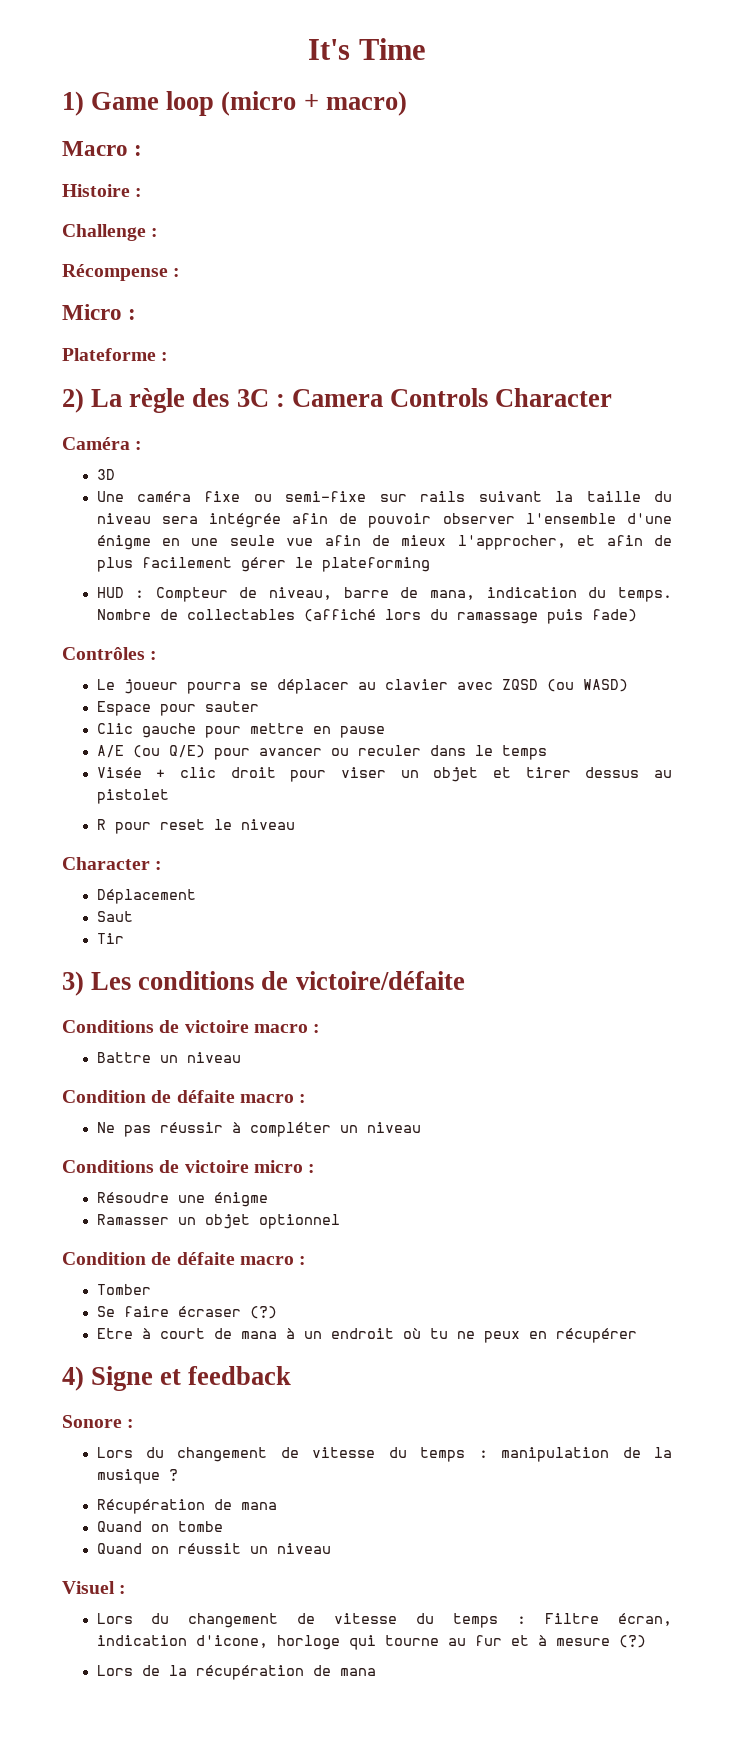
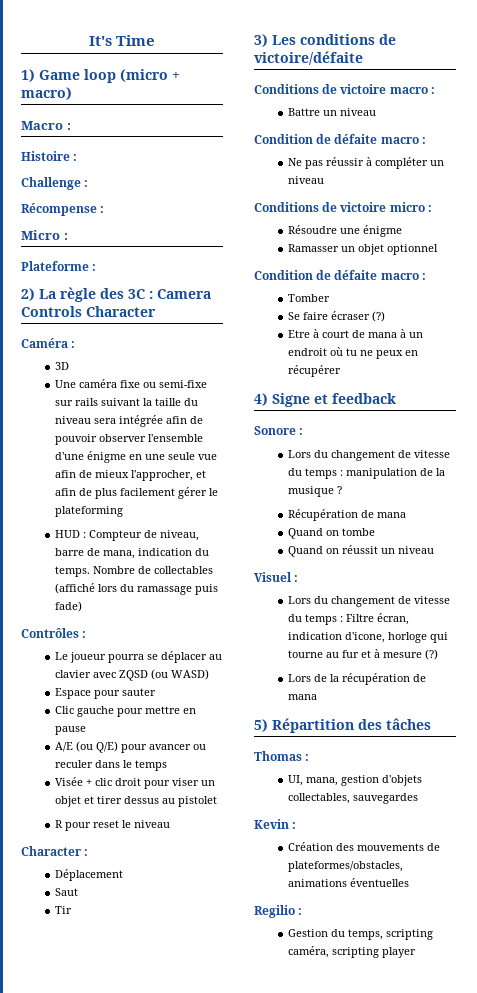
+ 5) Répartition des tâches
+ Thomas :
+ UI, mana, gestion d'objets collectables, sauvegardes
+ Kevin :
+ Création des mouvements de plateformes/obstacles, animations éventuelles
+ Regilio :
+ Gestion du temps, scripting caméra, scripting player

